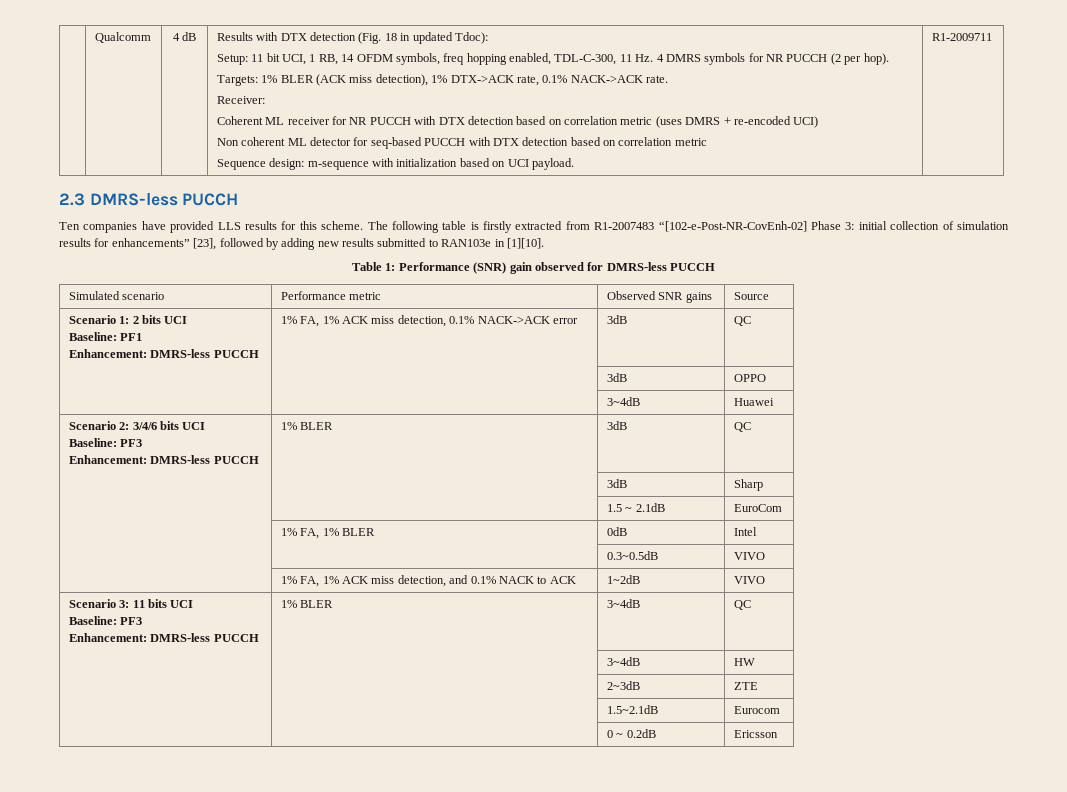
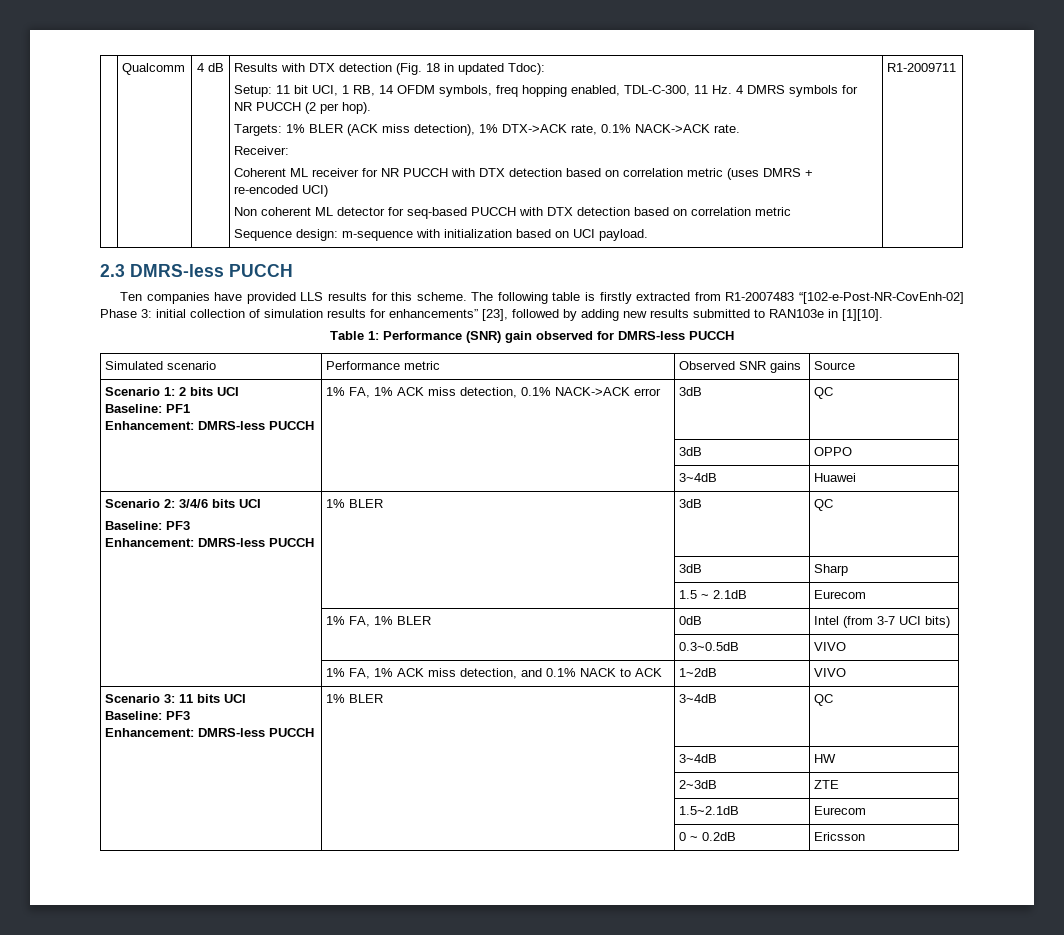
- | | 1.5 ~ 2.1dB | EuroCom
+ | | 1.5 ~ 2.1dB | Eurecom
- | 1% FA, 1% BLER | 0dB | Intel
+ | 1% FA, 1% BLER | 0dB | Intel (from 3-7 UCI bits)
- | | 1.5~2.1dB | Eurocom
+ | | 1.5~2.1dB | Eurecom

